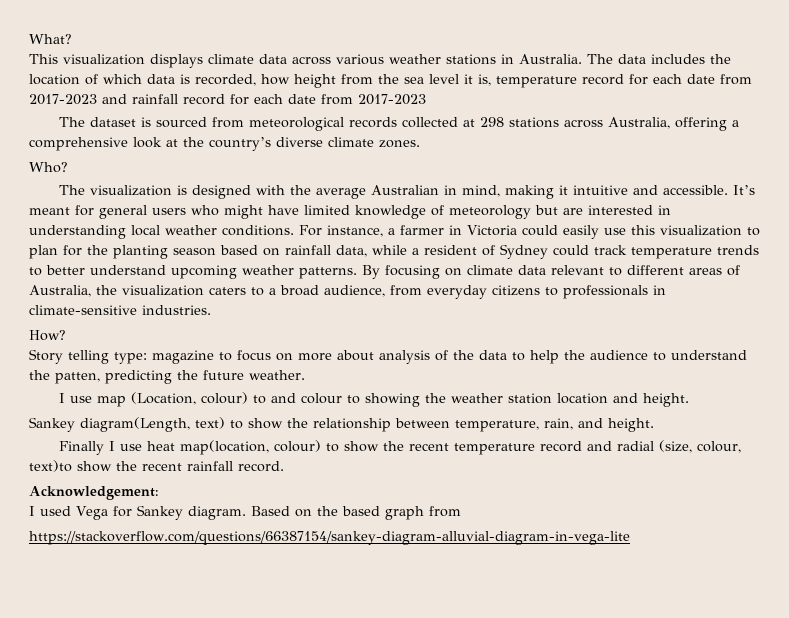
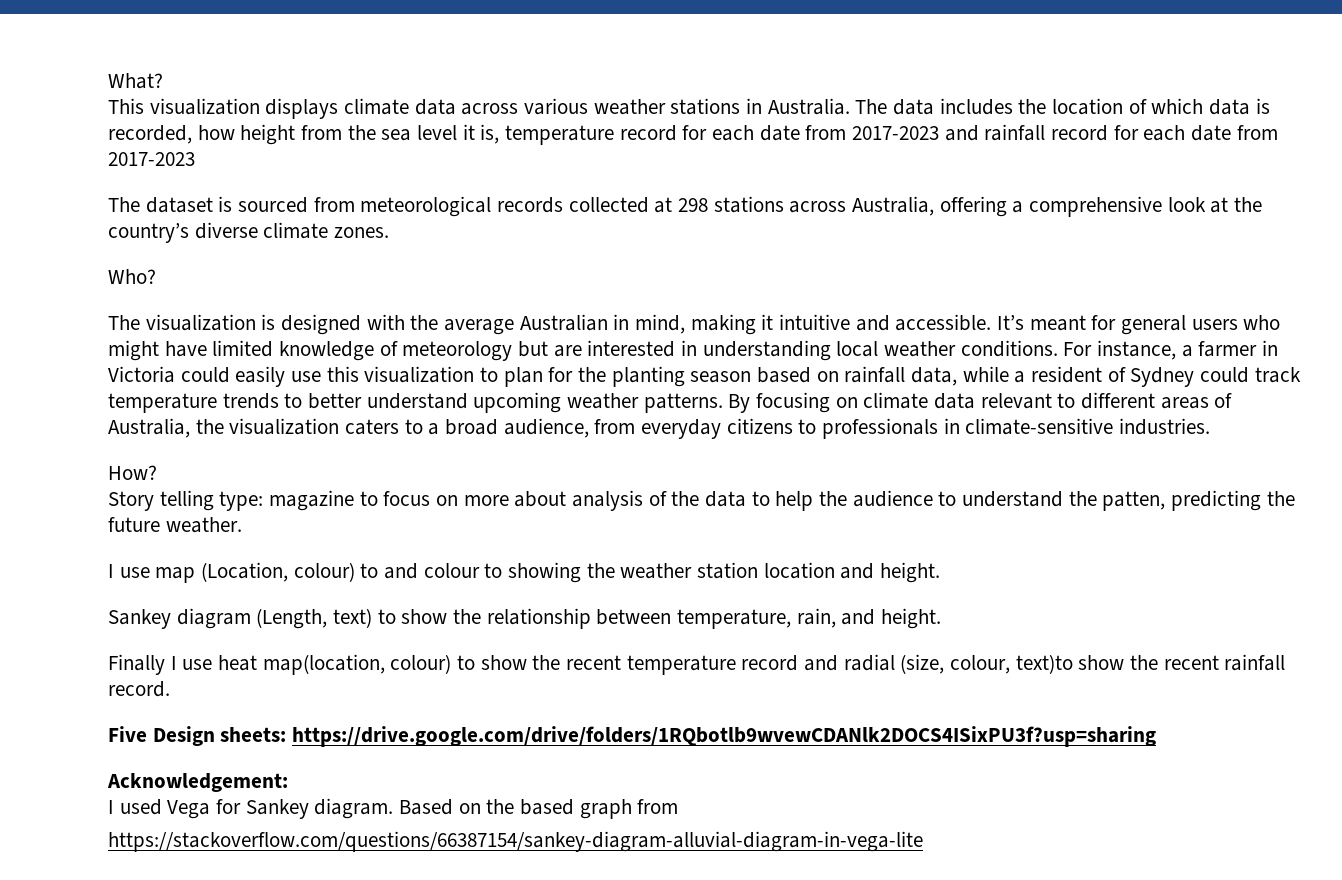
- Sankey diagram(Length, text) to show the relationship between temperature, rain, and height.
+ Sankey diagram (Length, text) to show the relationship between temperature, rain, and height.
+ Five Design sheets: https://drive.google.com/drive/folders/1RQbotlb9wvewCDANlk2DOCS4ISixPU3f?usp=sharing

